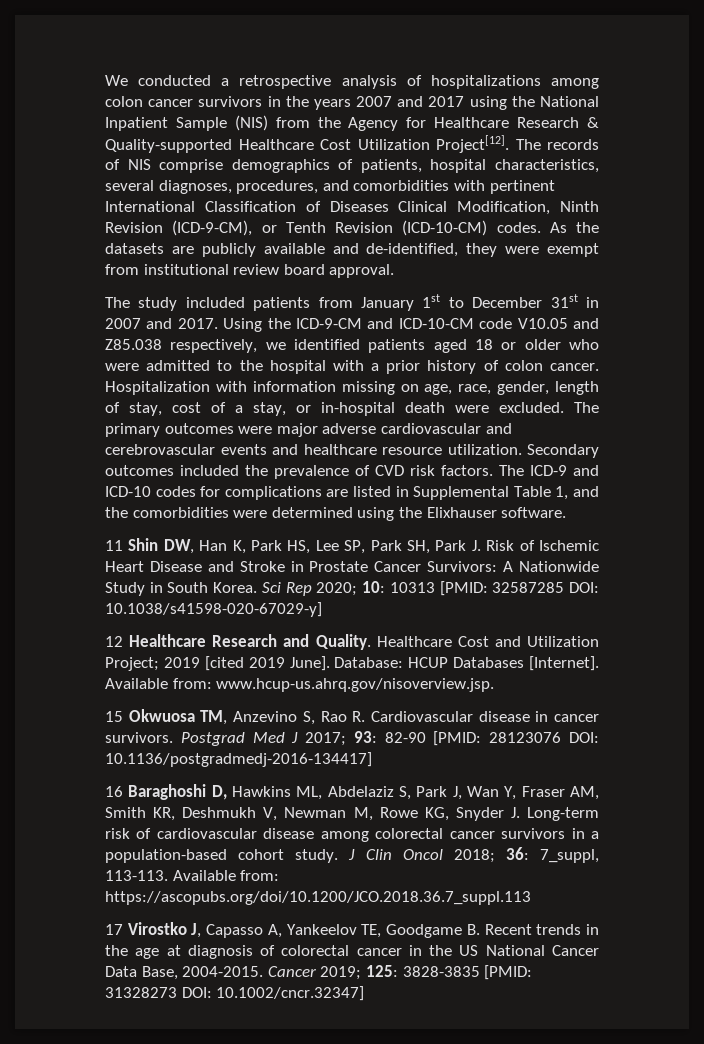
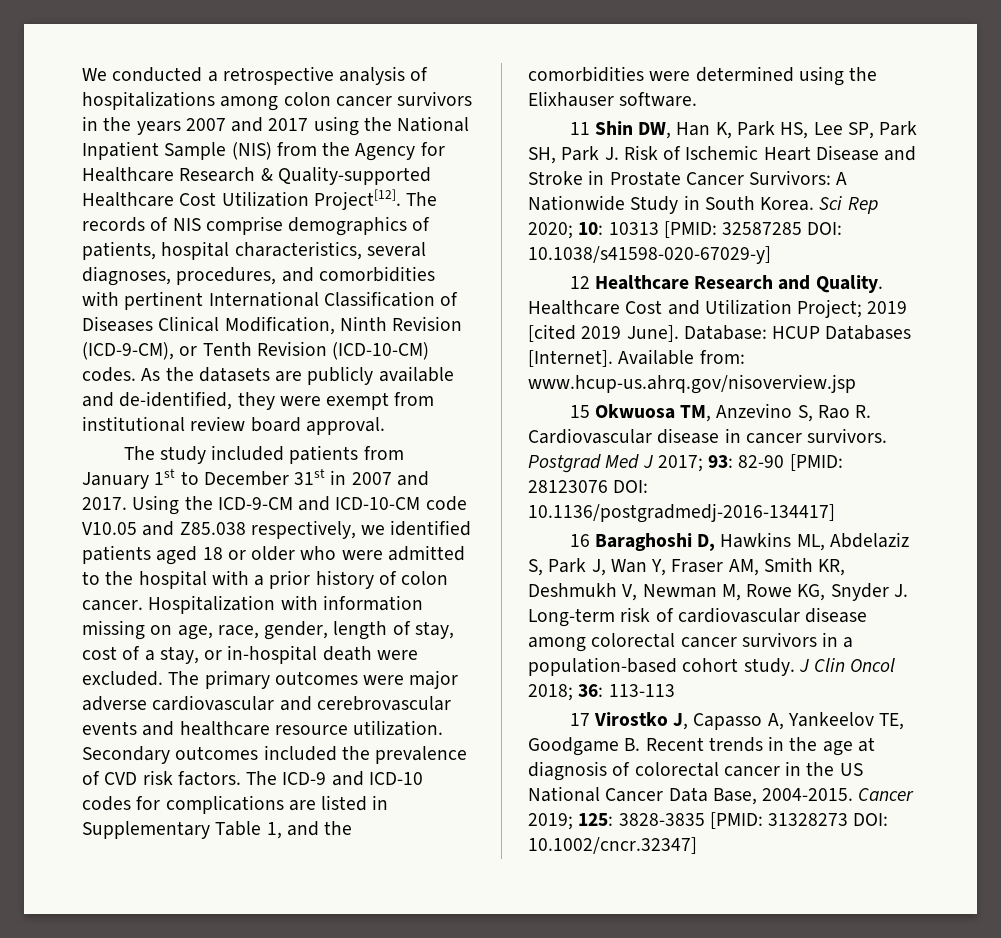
- The ICD-9 and ICD-10 codes for complications are listed in Supplemental Table 1, and the comorbidities were determined using the Elixhauser software.
+ The ICD-9 and ICD-10 codes for complications are listed in Supplementary Table 1, and the comorbidities were determined using the Elixhauser software.
- Available from: www.hcup-us.ahrq.gov/nisoverview.jsp.
+ Available from: www.hcup-us.ahrq.gov/nisoverview.jsp
- J Clin Oncol 2018; 36: 7_suppl, 113-113. Available from: https://ascopubs.org/doi/10.1200/JCO.2018.36.7_suppl.113
+ J Clin Oncol 2018; 36: 113-113

